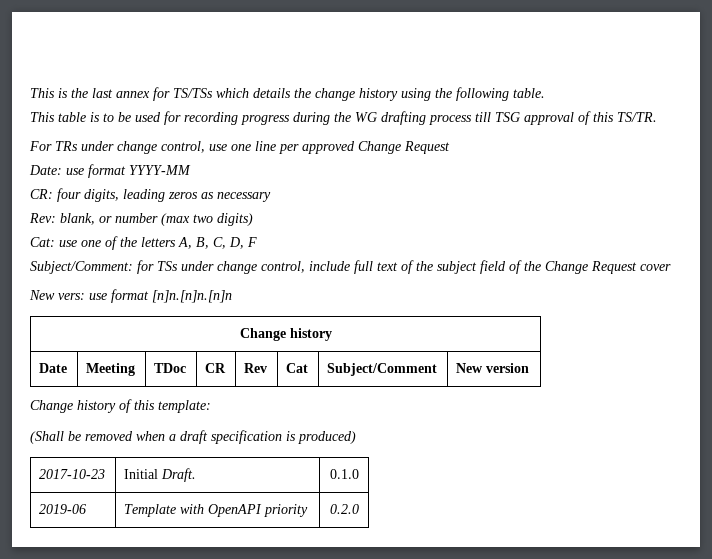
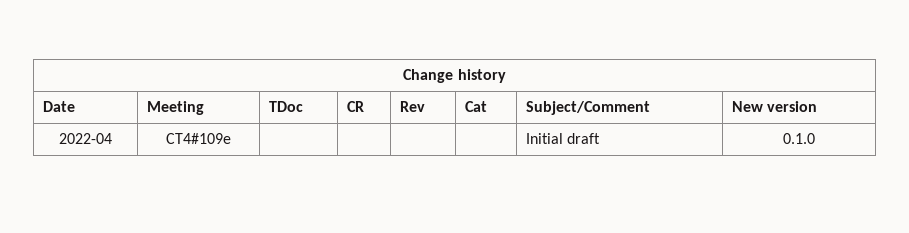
- This is the last annex for TS/TSs which details the change history using the following table.
- This table is to be used for recording progress during the WG drafting process till TSG approval of this TS/TR.
- For TRs under change control, use one line per approved Change Request
- Date: use format YYYY-MM
- CR: four digits, leading zeros as necessary
- Rev: blank, or number (max two digits)
- Cat: use one of the letters A, B, C, D, F
- Subject/Comment: for TSs under change control, include full text of the subject field of the Change Request cover
- New vers: use format [n]n.[n]n.[n]n
- Change history of this template:
- (Shall be removed when a draft specification is produced)
- 2017-10-23 | Initial Draft. | 0.1.0
+ 2022-04 | CT4#109e | | | | | Initial draft | 0.1.0
- 2019-06 | Template with OpenAPI priority | 0.2.0

